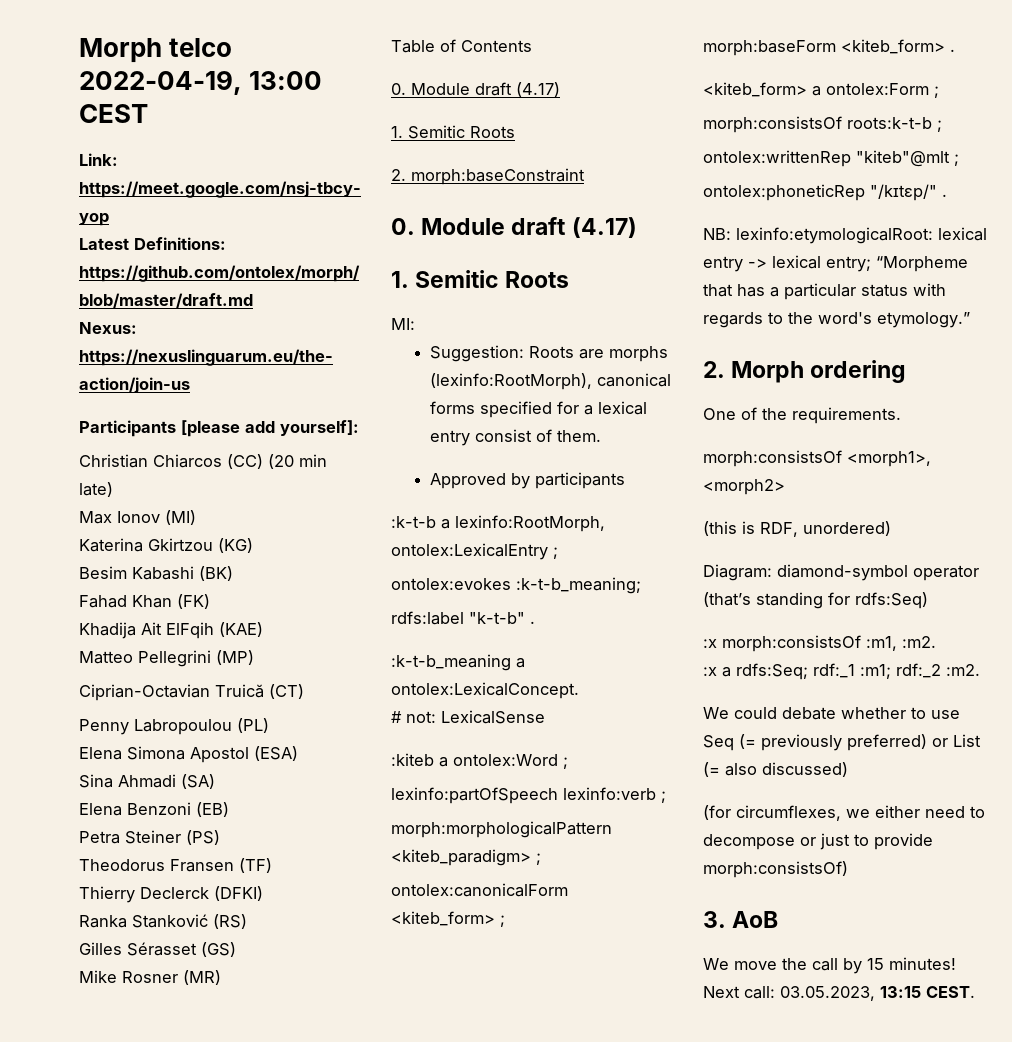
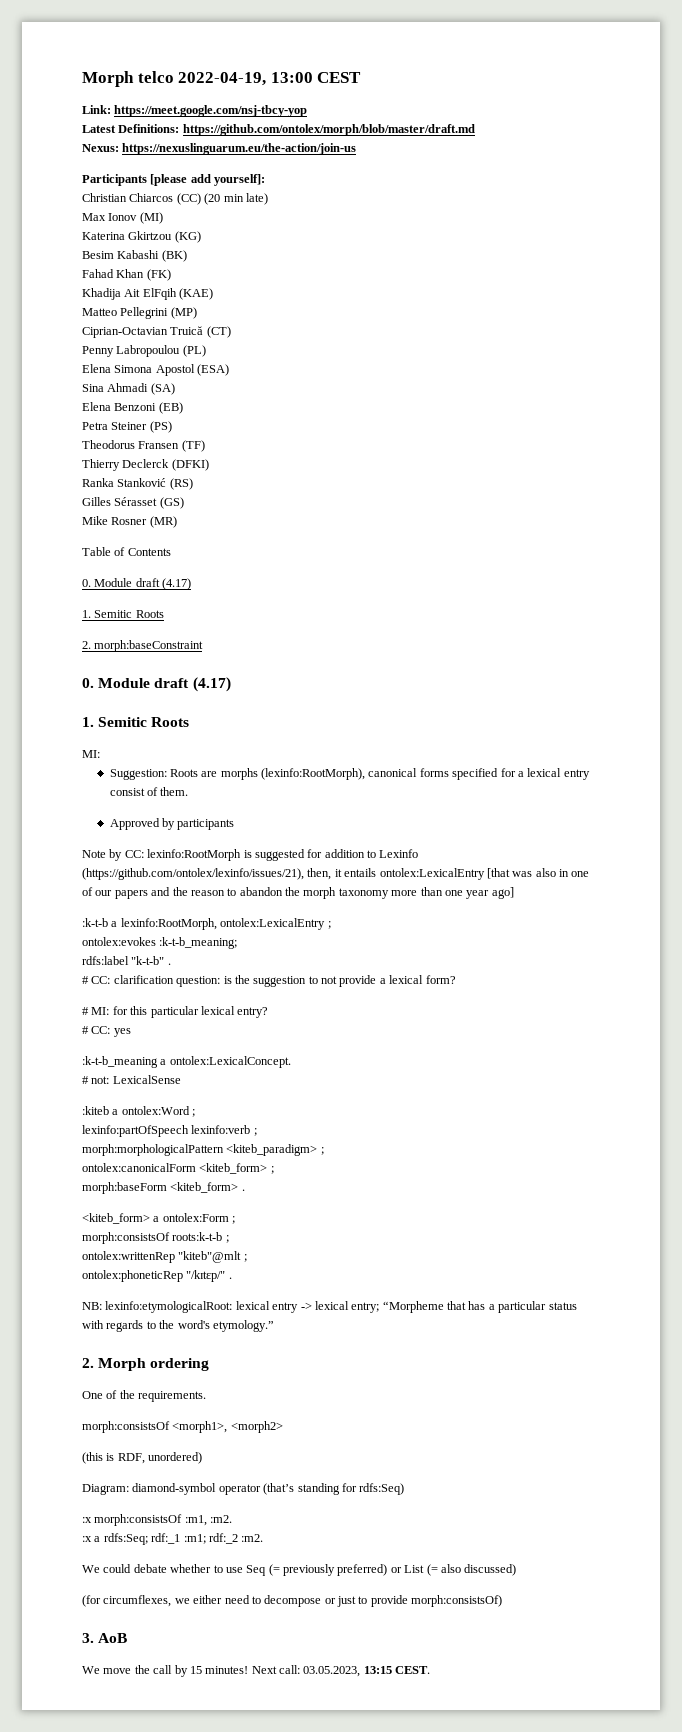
+ Note by CC: lexinfo:RootMorph is suggested for addition to Lexinfo (https://github.com/ontolex/lexinfo/issues/21), then, it entails ontolex:LexicalEntry [that was also in one of our papers and the reason to abandon the morph taxonomy more than one year ago]
+ # CC: clarification question: is the suggestion to not provide a lexical form?
+ # MI: for this particular lexical entry?
+ # CC: yes

